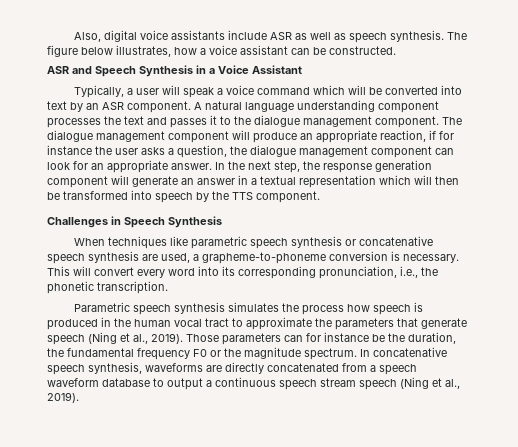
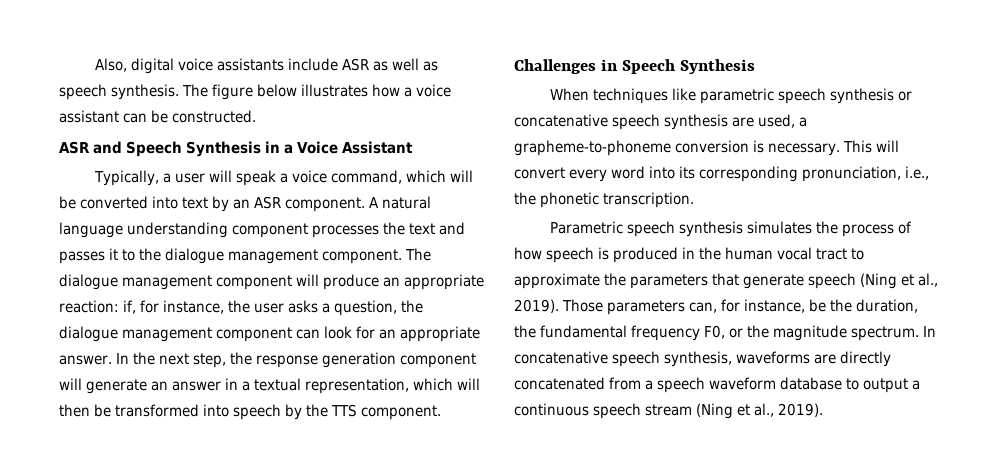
- The figure below illustrates, how a voice assistant can be constructed.
+ The figure below illustrates how a voice assistant can be constructed.
- Typically, a user will speak a voice command which will be converted into text by an ASR component.
+ Typically, a user will speak a voice command, which will be converted into text by an ASR component.
- The dialogue management component will produce an appropriate reaction, if for instance the user asks a question, the dialogue management component can look for an appropriate answer.
+ The dialogue management component will produce an appropriate reaction: if, for instance, the user asks a question, the dialogue management component can look for an appropriate answer.
- In the next step, the response generation component will generate an answer in a textual representation which will then be transformed into speech by the TTS component.
+ In the next step, the response generation component will generate an answer in a textual representation, which will then be transformed into speech by the TTS component.
- Parametric speech synthesis simulates the process how speech is produced in the human vocal tract to approximate the parameters that generate speech (Ning et al., 2019).
+ Parametric speech synthesis simulates the process of how speech is produced in the human vocal tract to approximate the parameters that generate speech (Ning et al., 2019).
- Those parameters can for instance be the duration, the fundamental frequency F0 or the magnitude spectrum.
+ Those parameters can, for instance, be the duration, the fundamental frequency F0, or the magnitude spectrum.
- In concatenative speech synthesis, waveforms are directly concatenated from a speech waveform database to output a continuous speech stream speech (Ning et al., 2019).
+ In concatenative speech synthesis, waveforms are directly concatenated from a speech waveform database to output a continuous speech stream (Ning et al., 2019).

